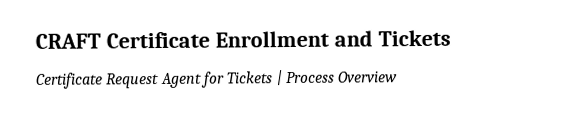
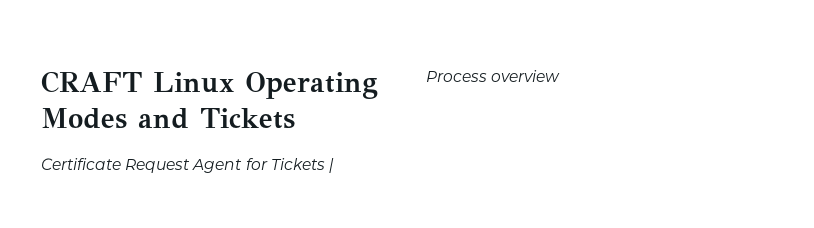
- CRAFT Certificate Enrollment and Tickets
+ CRAFT Linux Operating Modes and Tickets
- Certificate Request Agent for Tickets | Process Overview
+ Certificate Request Agent for Tickets | Process overview

